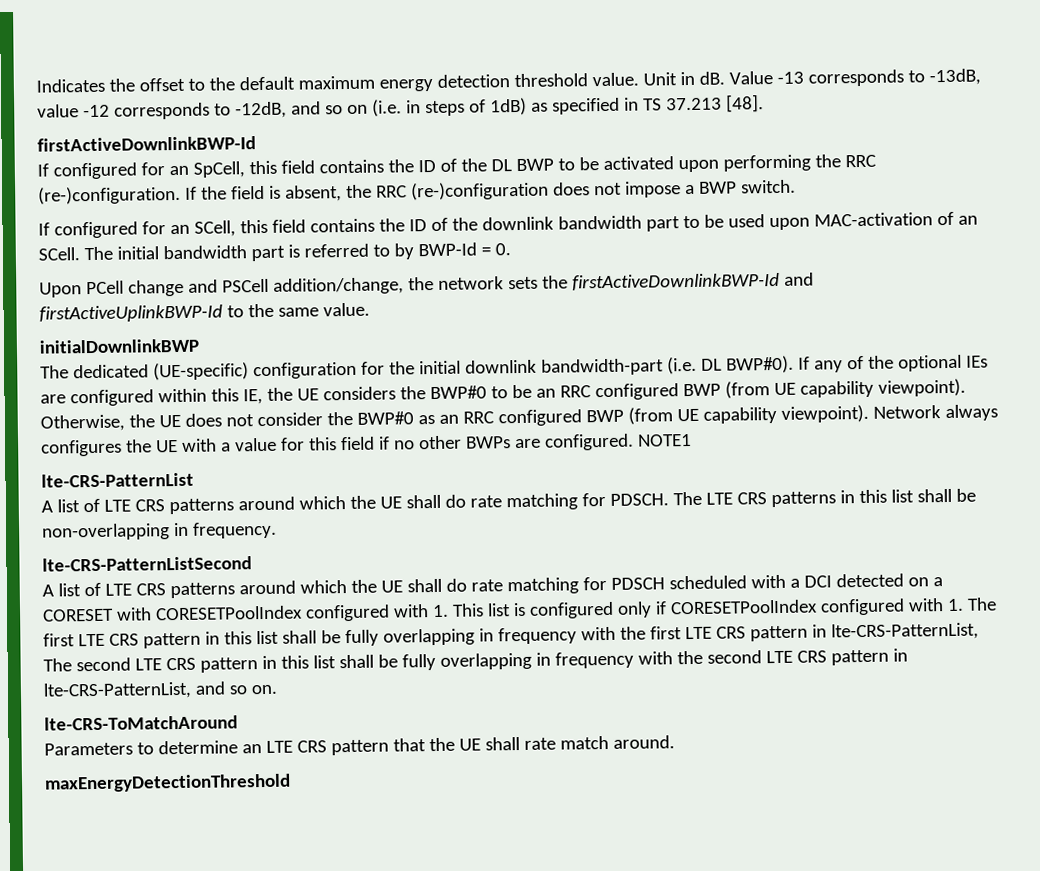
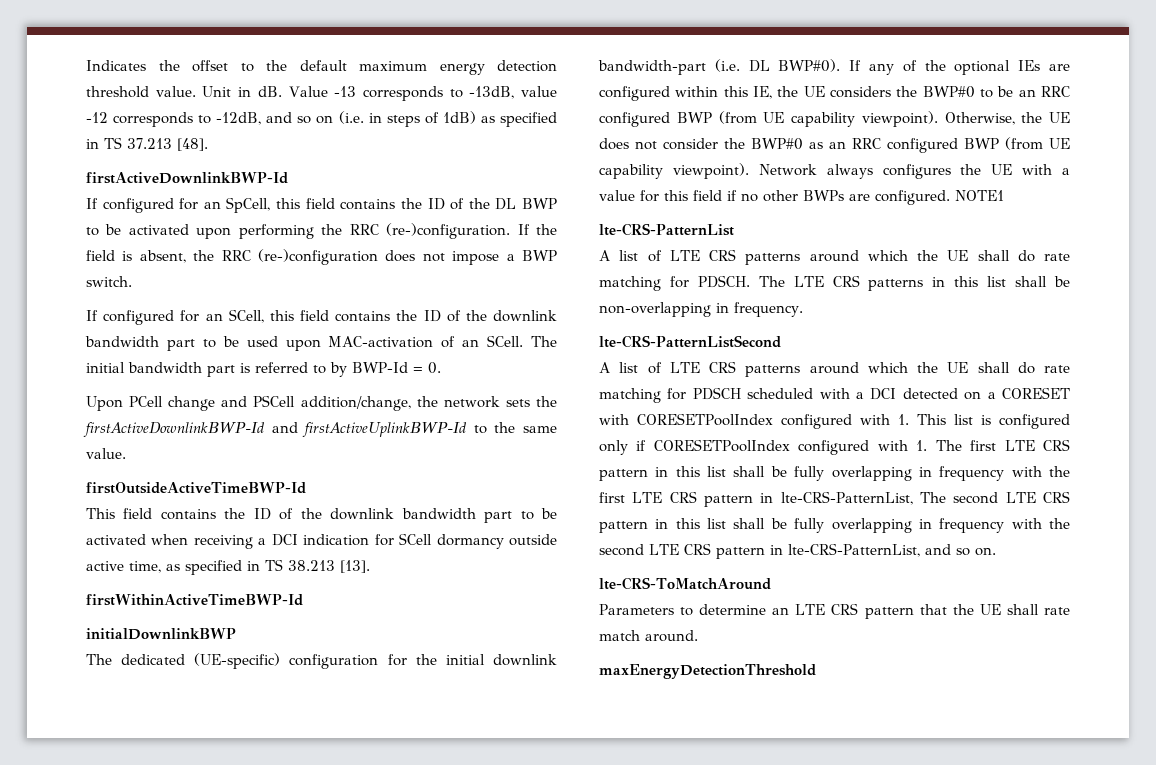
+ firstOutsideActiveTimeBWP-Id
+ This field contains the ID of the downlink bandwidth part to be activated when receiving a DCI indication for SCell dormancy outside active time, as specified in TS 38.213 [13].
+ firstWithinActiveTimeBWP-Id

